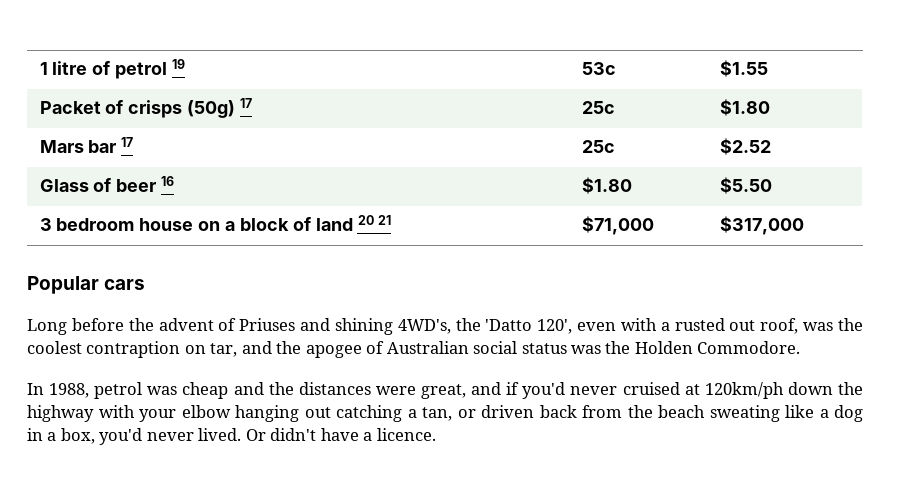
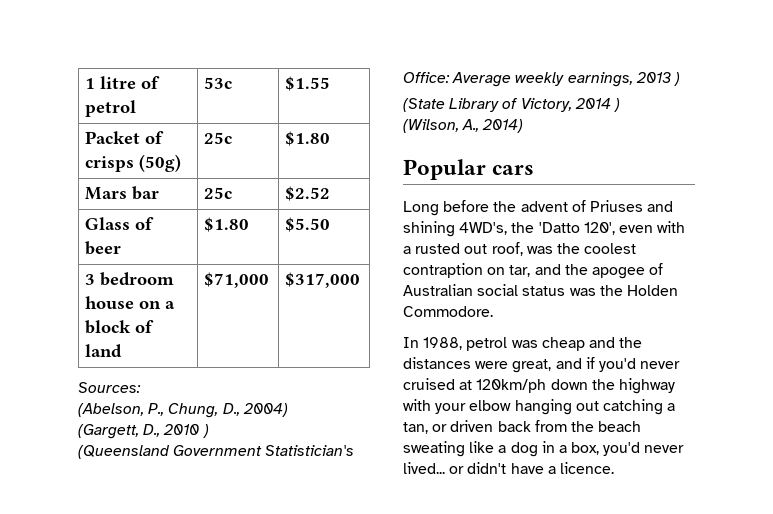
- 1 litre of petrol 19 | 53c | $1.55
+ 1 litre of petrol | 53c | $1.55
- Packet of crisps (50g) 17 | 25c | $1.80
+ Packet of crisps (50g) | 25c | $1.80
- Mars bar 17 | 25c | $2.52
+ Mars bar | 25c | $2.52
- Glass of beer 16 | $1.80 | $5.50
+ Glass of beer | $1.80 | $5.50
- 3 bedroom house on a block of land 20 21 | $71,000 | $317,000
+ 3 bedroom house on a block of land | $71,000 | $317,000
+ Sources:
+ (Abelson, P., Chung, D., 2004)
+ (Gargett, D., 2010 )
+ (Queensland Government Statistician's Office: Average weekly earnings, 2013 )
+ (State Library of Victory, 2014 )
+ (Wilson, A., 2014)
- In 1988, petrol was cheap and the distances were great, and if you'd never cruised at 120km/ph down the highway with your elbow hanging out catching a tan, or driven back from the beach sweating like a dog in a box, you'd never lived. Or didn't have a licence.
+ In 1988, petrol was cheap and the distances were great, and if you'd never cruised at 120km/ph down the highway with your elbow hanging out catching a tan, or driven back from the beach sweating like a dog in a box, you'd never lived... or didn't have a licence.

